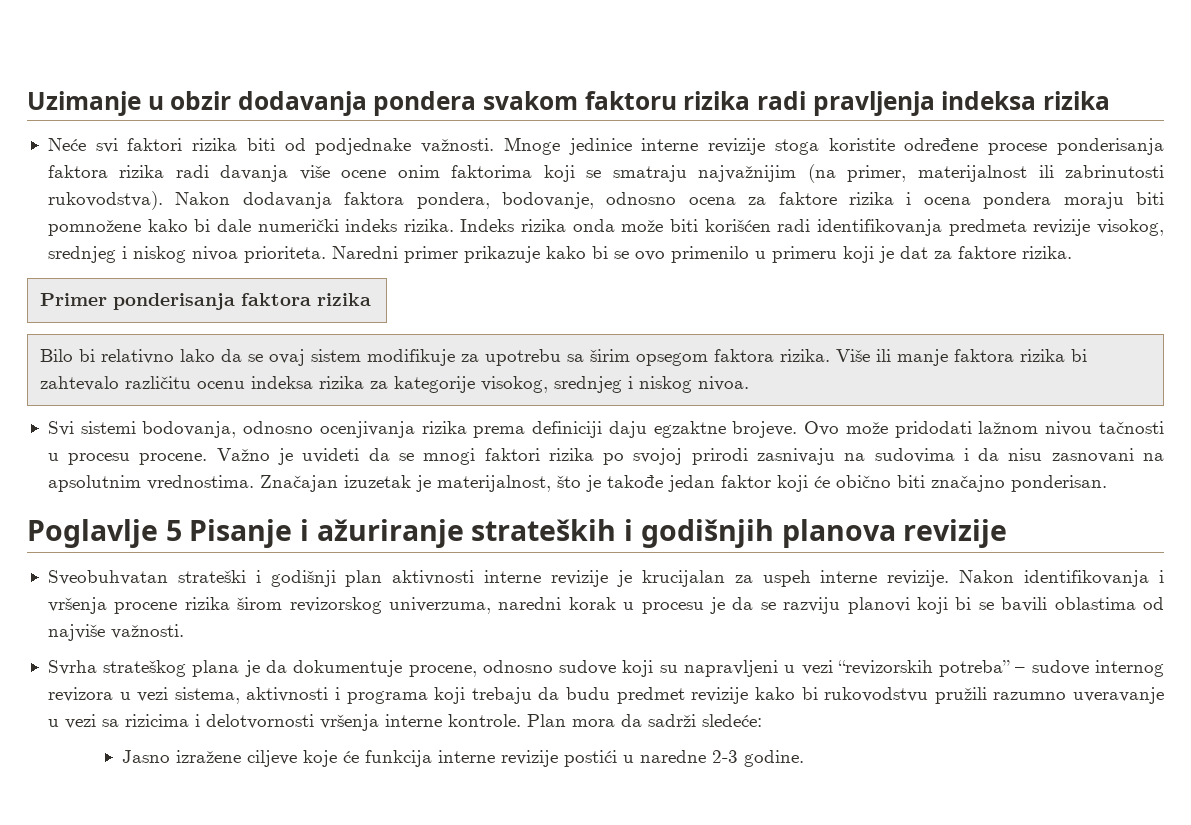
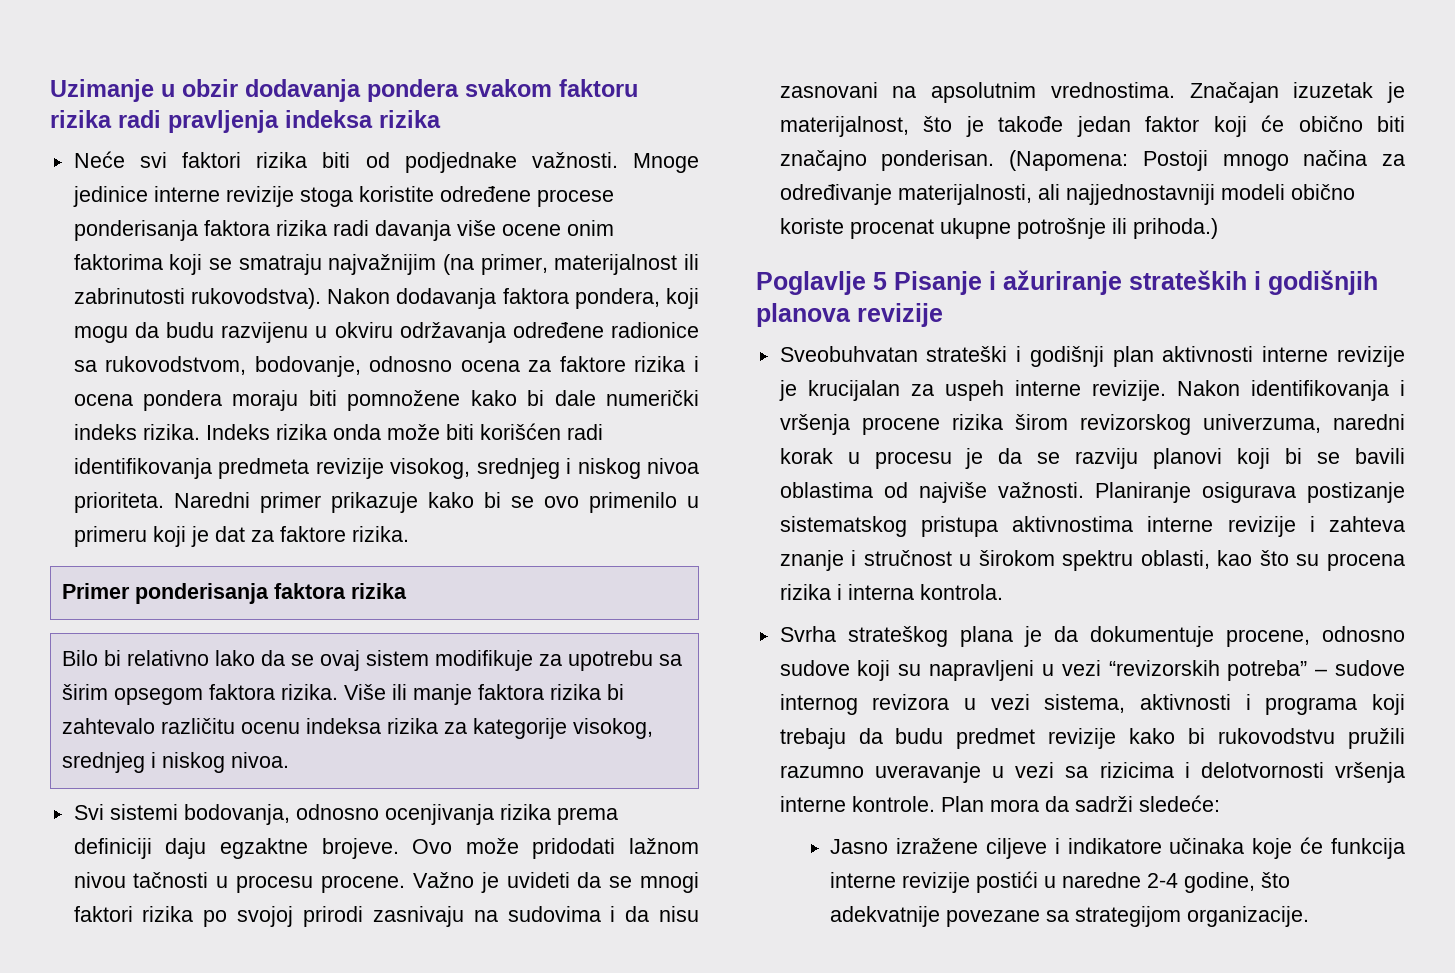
- Nakon dodavanja faktora pondera, bodovanje, odnosno ocena za faktore rizika i ocena pondera moraju biti pomnožene kako bi dale numerički indeks rizika.
+ Nakon dodavanja faktora pondera, koji mogu da budu razvijenu u okviru održavanja određene radionice sa rukovodstvom, bodovanje, odnosno ocena za faktore rizika i ocena pondera moraju biti pomnožene kako bi dale numerički indeks rizika.
+ (Napomena: Postoji mnogo načina za određivanje materijalnosti, ali najjednostavniji modeli obično koriste procenat ukupne potrošnje ili prihoda.)
+ Planiranje osigurava postizanje sistematskog pristupa aktivnostima interne revizije i zahteva znanje i stručnost u širokom spektru oblasti, kao što su procena rizika i interna kontrola.
- Jasno izražene ciljeve koje će funkcija interne revizije postići u naredne 2-3 godine.
+ Jasno izražene ciljeve i indikatore učinaka koje će funkcija interne revizije postići u naredne 2-4 godine, što adekvatnije povezane sa strategijom organizacije.

